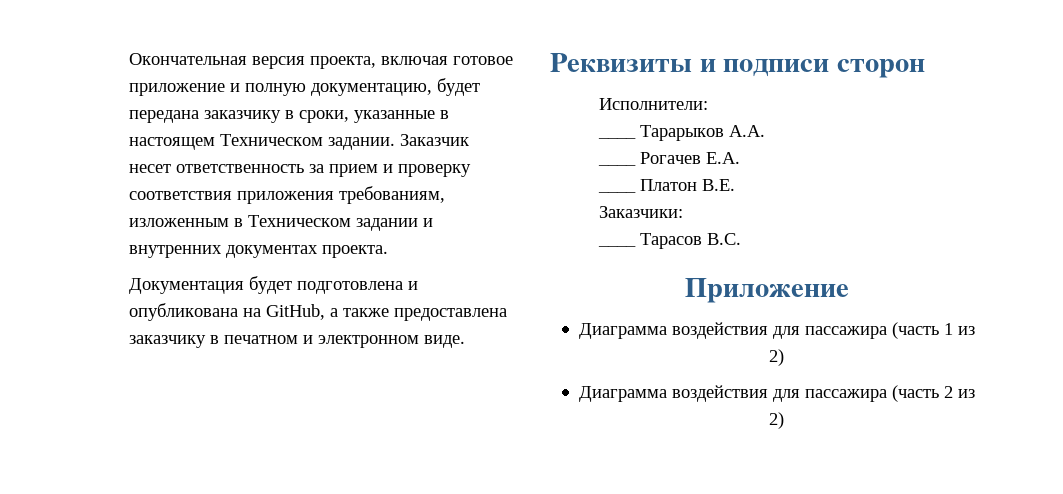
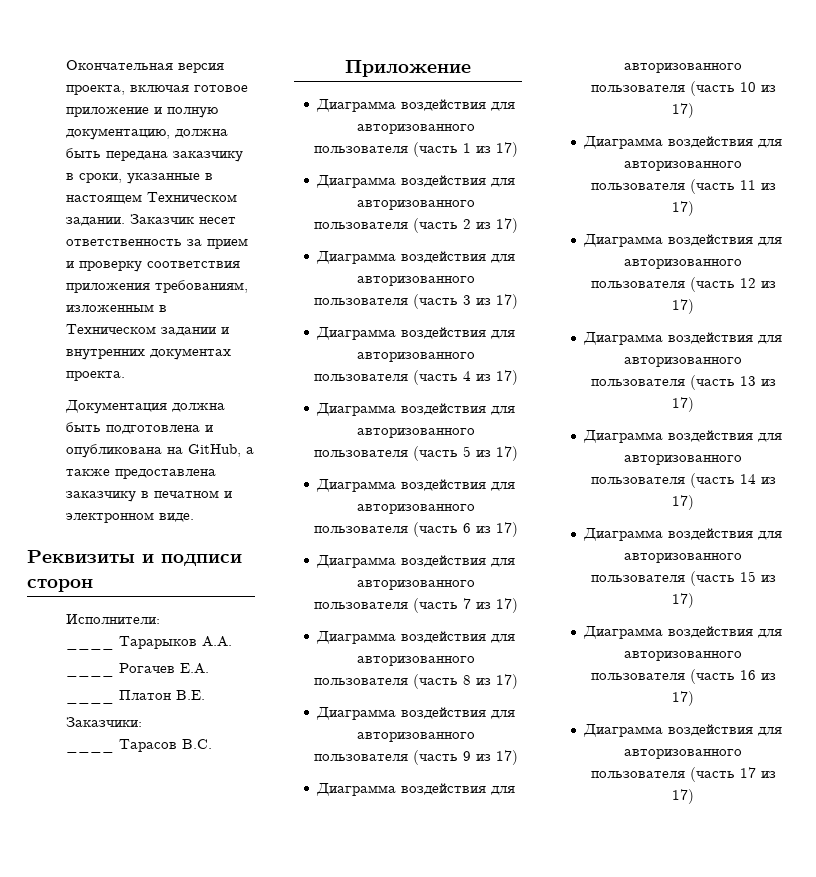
- Окончательная версия проекта, включая готовое приложение и полную документацию, будет передана заказчику в сроки, указанные в настоящем Техническом задании.
+ Окончательная версия проекта, включая готовое приложение и полную документацию, должна быть передана заказчику в сроки, указанные в настоящем Техническом задании.
- Документация будет подготовлена и опубликована на GitHub, а также предоставлена заказчику в печатном и электронном виде.
+ Документация должна быть подготовлена и опубликована на GitHub, а также предоставлена заказчику в печатном и электронном виде.
- Диаграмма воздействия для пассажира (часть 1 из 2)
- Диаграмма воздействия для пассажира (часть 2 из 2)
+ Диаграмма воздействия для авторизованного пользователя (часть 1 из 17)
+ Диаграмма воздействия для авторизованного пользователя (часть 2 из 17)
+ Диаграмма воздействия для авторизованного пользователя (часть 3 из 17)
+ Диаграмма воздействия для авторизованного пользователя (часть 4 из 17)
+ Диаграмма воздействия для авторизованного пользователя (часть 5 из 17)
+ Диаграмма воздействия для авторизованного пользователя (часть 6 из 17)
+ Диаграмма воздействия для авторизованного пользователя (часть 7 из 17)
+ Диаграмма воздействия для авторизованного пользователя (часть 8 из 17)
+ Диаграмма воздействия для авторизованного пользователя (часть 9 из 17)
+ Диаграмма воздействия для авторизованного пользователя (часть 10 из 17)
+ Диаграмма воздействия для авторизованного пользователя (часть 11 из 17)
+ Диаграмма воздействия для авторизованного пользователя (часть 12 из 17)
+ Диаграмма воздействия для авторизованного пользователя (часть 13 из 17)
+ Диаграмма воздействия для авторизованного пользователя (часть 14 из 17)
+ Диаграмма воздействия для авторизованного пользователя (часть 15 из 17)
+ Диаграмма воздействия для авторизованного пользователя (часть 16 из 17)
+ Диаграмма воздействия для авторизованного пользователя (часть 17 из 17)

